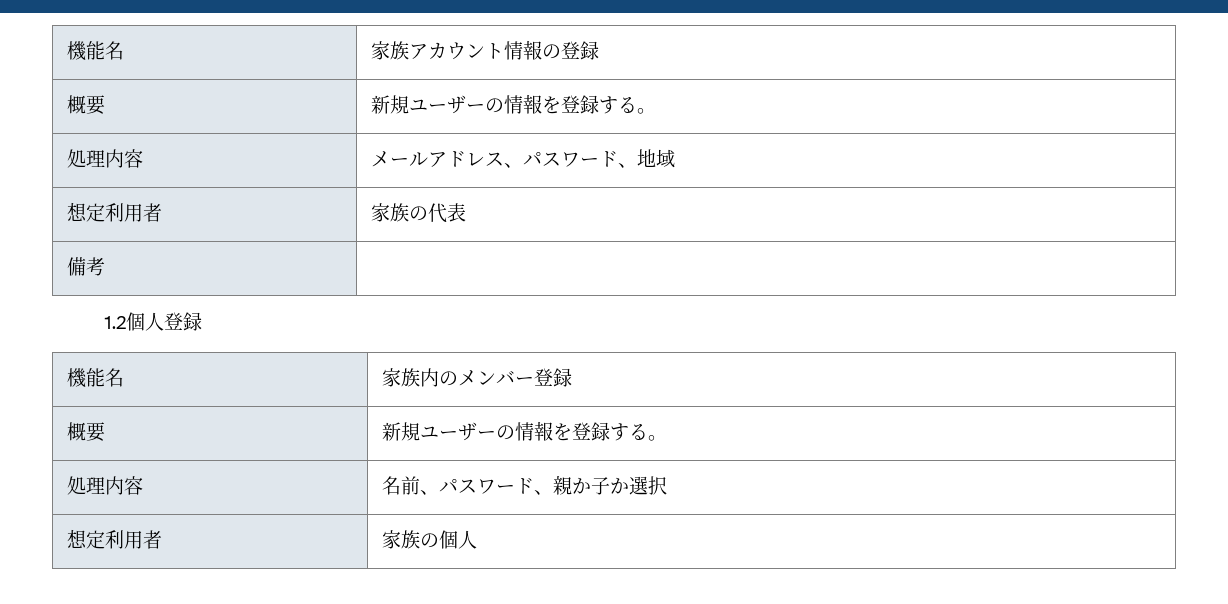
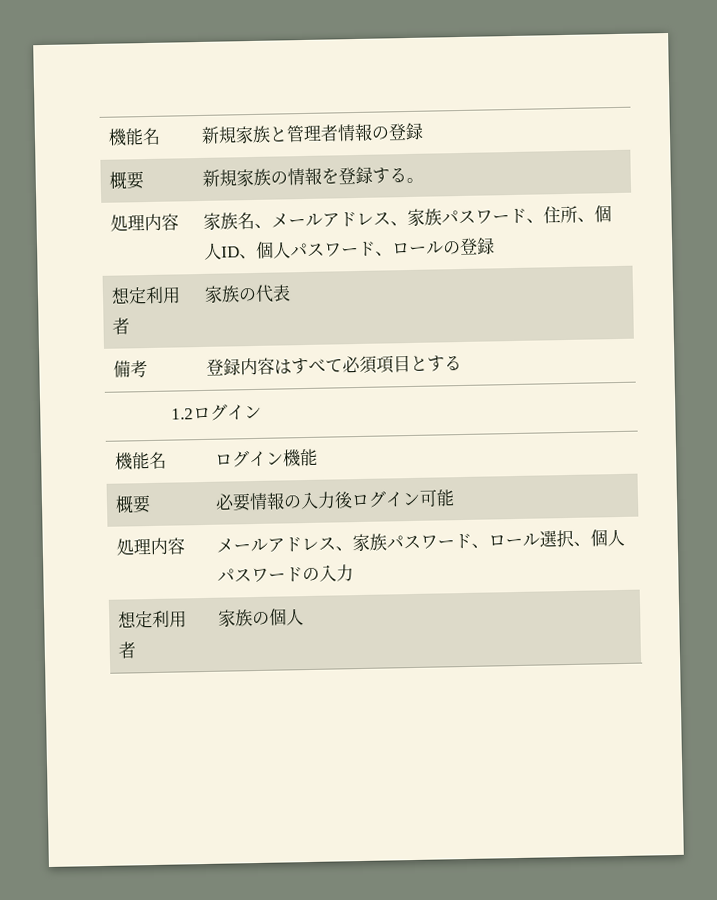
- 機能名 | 家族アカウント情報の登録
- 概要 | 新規ユーザーの情報を登録する。
- 処理内容 | メールアドレス、パスワード、地域
+ 機能名 | 新規家族と管理者情報の登録
+ 概要 | 新規家族の情報を登録する。
+ 処理内容 | 家族名、メールアドレス、家族パスワード、住所、個人ID、個人パスワード、ロールの登録
- 備考 |
+ 備考 | 登録内容はすべて必須項目とする
- 1.2個人登録
- 機能名 | 家族内のメンバー登録
- 概要 | 新規ユーザーの情報を登録する。
- 処理内容 | 名前、パスワード、親か子か選択
+ 1.2ログイン
+ 機能名 | ログイン機能
+ 概要 | 必要情報の入力後ログイン可能
+ 処理内容 | メールアドレス、家族パスワード、ロール選択、個人パスワードの入力

